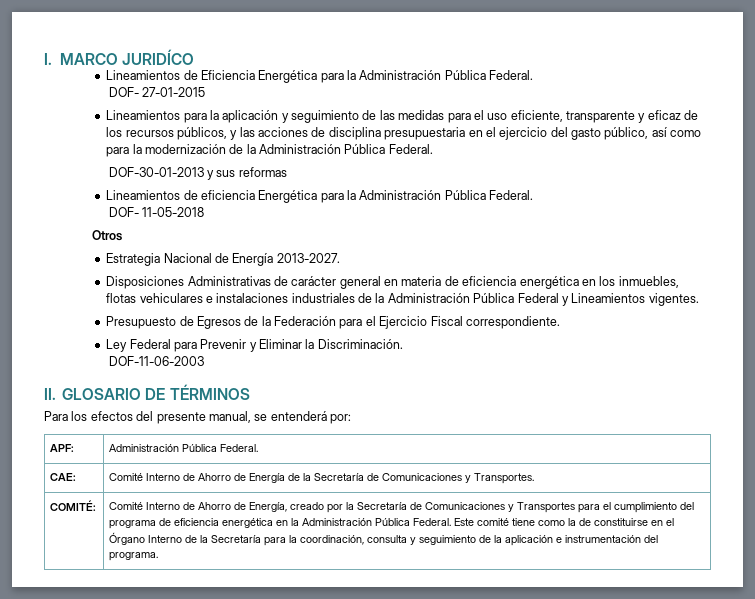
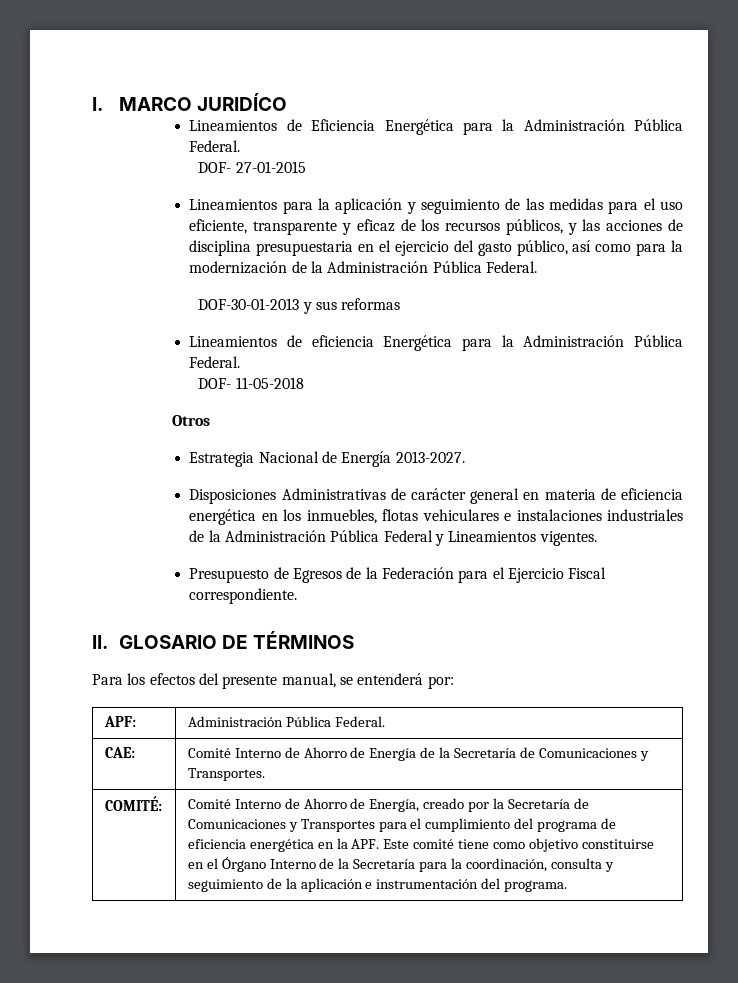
- Ley Federal para Prevenir y Eliminar la Discriminación.
- DOF-11-06-2003
- Comité Interno de Ahorro de Energía, creado por la Secretaría de Comunicaciones y Transportes para el cumplimiento del programa de eficiencia energética en la Administración Pública Federal. Este comité tiene como la de constituirse en el Órgano Interno de la Secretaría para la coordinación, consulta y seguimiento de la aplicación e instrumentación del programa.
+ Comité Interno de Ahorro de Energía, creado por la Secretaría de Comunicaciones y Transportes para el cumplimiento del programa de eficiencia energética en la APF. Este comité tiene como objetivo constituirse en el Órgano Interno de la Secretaría para la coordinación, consulta y seguimiento de la aplicación e instrumentación del programa.

